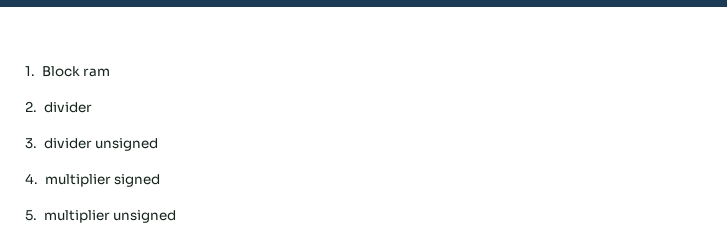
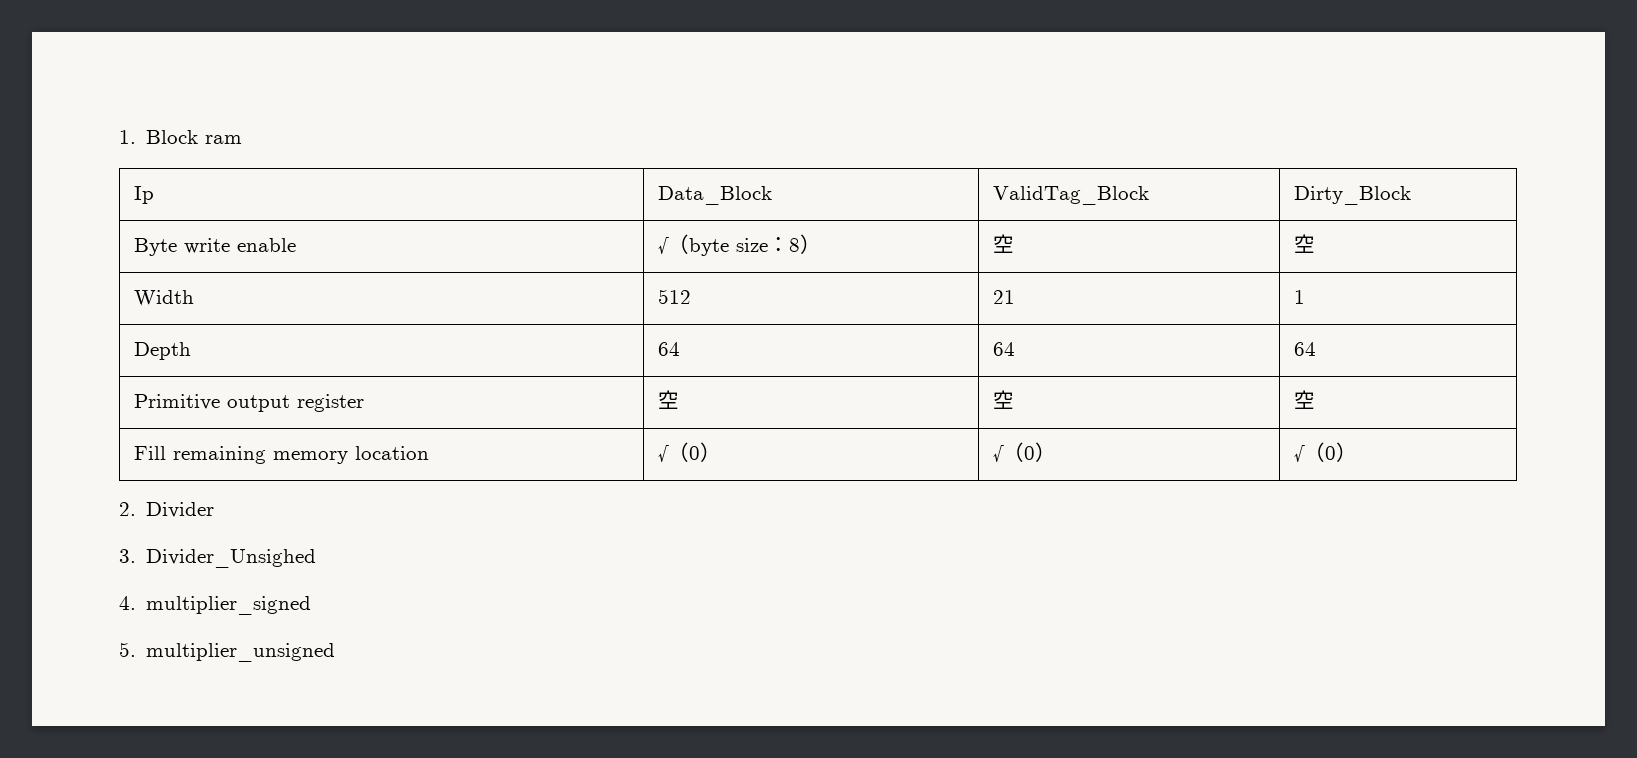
+ Ip | Data_Block | ValidTag_Block | Dirty_Block
+ Byte write enable | √（byte size：8） | 空 | 空
+ Width | 512 | 21 | 1
+ Depth | 64 | 64 | 64
+ Primitive output register | 空 | 空 | 空
+ Fill remaining memory location | √（0） | √（0） | √（0）
- 2. divider
+ 2. Divider
- 3. divider unsigned
+ 3. Divider_Unsighed
- 4. multiplier signed
+ 4. multiplier_signed
- 5. multiplier unsigned
+ 5. multiplier_unsigned

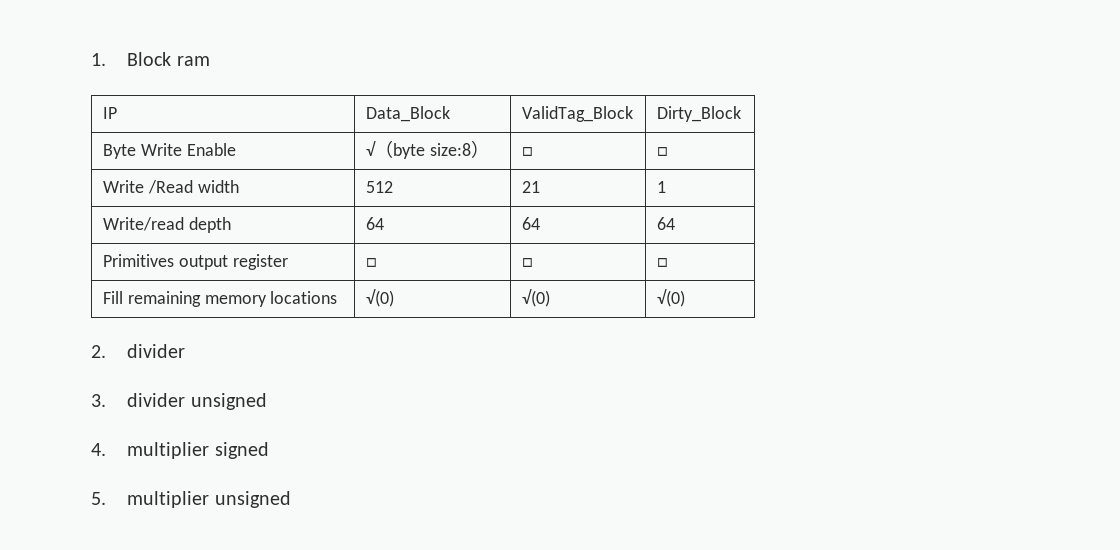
- Ip | Data_Block | ValidTag_Block | Dirty_Block
+ IP | Data_Block | ValidTag_Block | Dirty_Block
- Byte write enable | √（byte size：8） | 空 | 空
- Width | 512 | 21 | 1
+ Byte Write Enable | √（byte size:8） | □ | □
+ Write /Read width | 512 | 21 | 1
- Depth | 64 | 64 | 64
+ Write/read depth | 64 | 64 | 64
- Primitive output register | 空 | 空 | 空
+ Primitives output register | □ | □ | □
- Fill remaining memory location | √（0） | √（0） | √（0）
+ Fill remaining memory locations | √(0) | √(0) | √(0)
- 2. Divider
+ 2. divider
- 3. Divider_Unsighed
+ 3. divider unsigned
- 4. multiplier_signed
+ 4. multiplier signed
- 5. multiplier_unsigned
+ 5. multiplier unsigned

